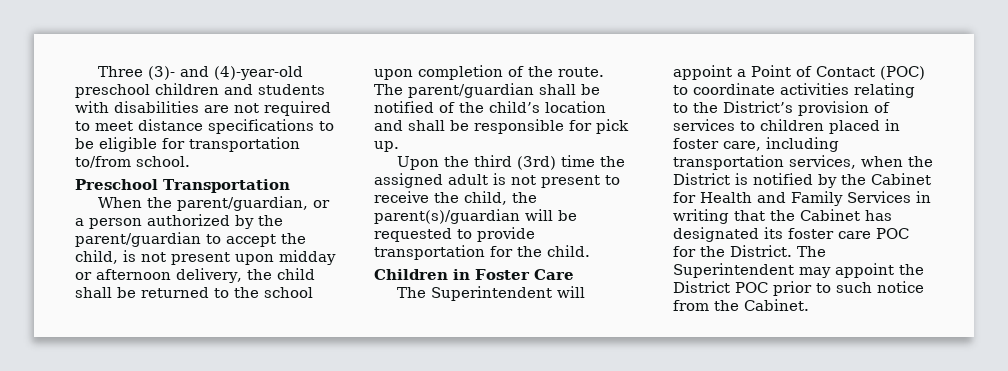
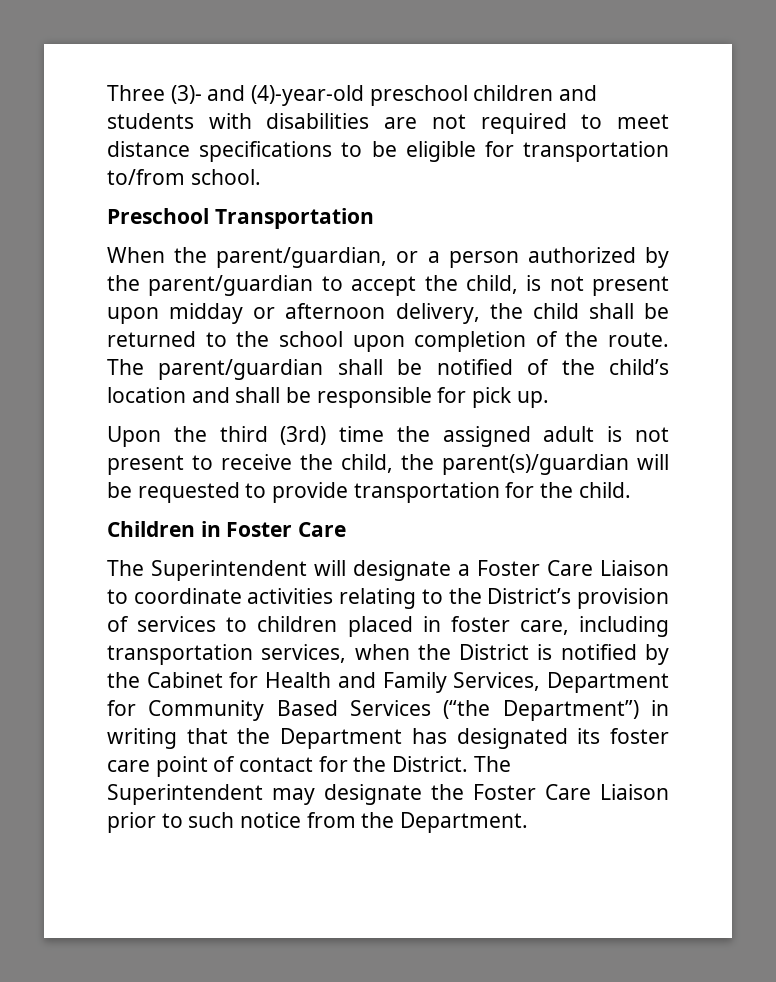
- The Superintendent will appoint a Point of Contact (POC) to coordinate activities relating to the District’s provision of services to children placed in foster care, including transportation services, when the District is notified by the Cabinet for Health and Family Services in writing that the Cabinet has designated its foster care POC for the District.
+ The Superintendent will designate a Foster Care Liaison to coordinate activities relating to the District’s provision of services to children placed in foster care, including transportation services, when the District is notified by the Cabinet for Health and Family Services, Department for Community Based Services (“the Department”) in writing that the Department has designated its foster care point of contact for the District.
- The Superintendent may appoint the District POC prior to such notice from the Cabinet.
+ The Superintendent may designate the Foster Care Liaison prior to such notice from the Department.

